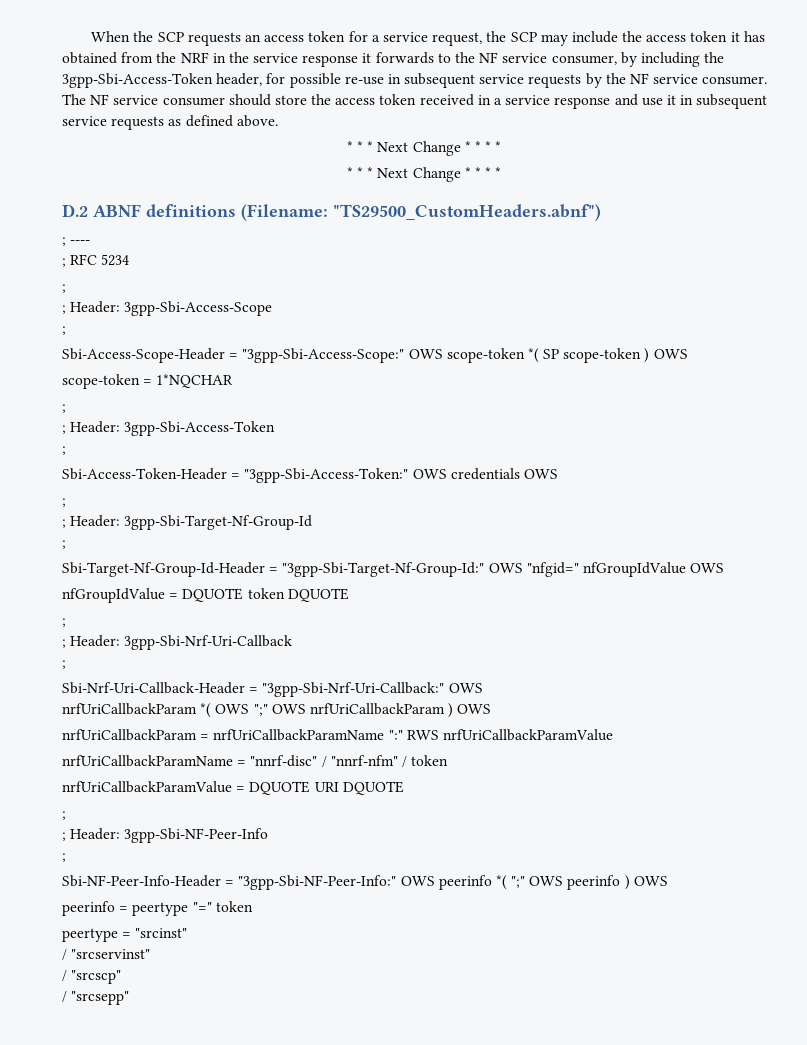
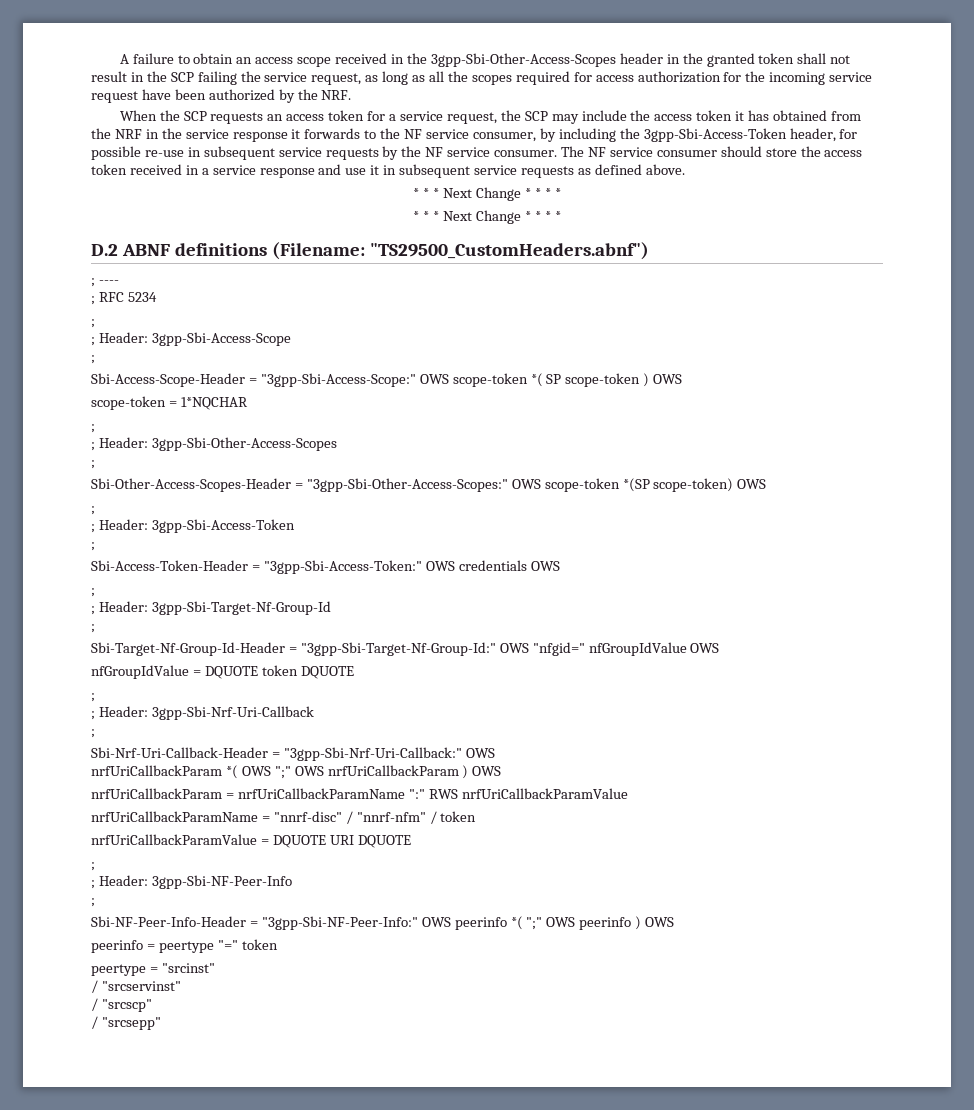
+ A failure to obtain an access scope received in the 3gpp-Sbi-Other-Access-Scopes header in the granted token shall not result in the SCP failing the service request, as long as all the scopes required for access authorization for the incoming service request have been authorized by the NRF.
+ ; Header: 3gpp-Sbi-Other-Access-Scopes
+ ;
+ Sbi-Other-Access-Scopes-Header = "3gpp-Sbi-Other-Access-Scopes:" OWS scope-token *(SP scope-token) OWS
+ ;

